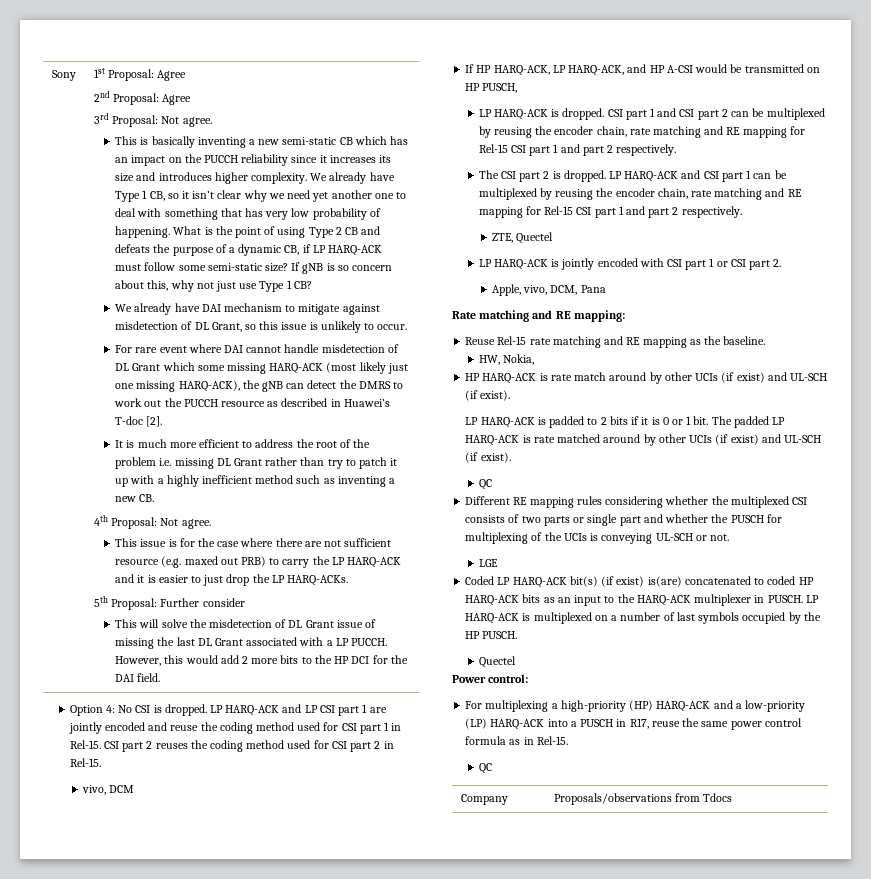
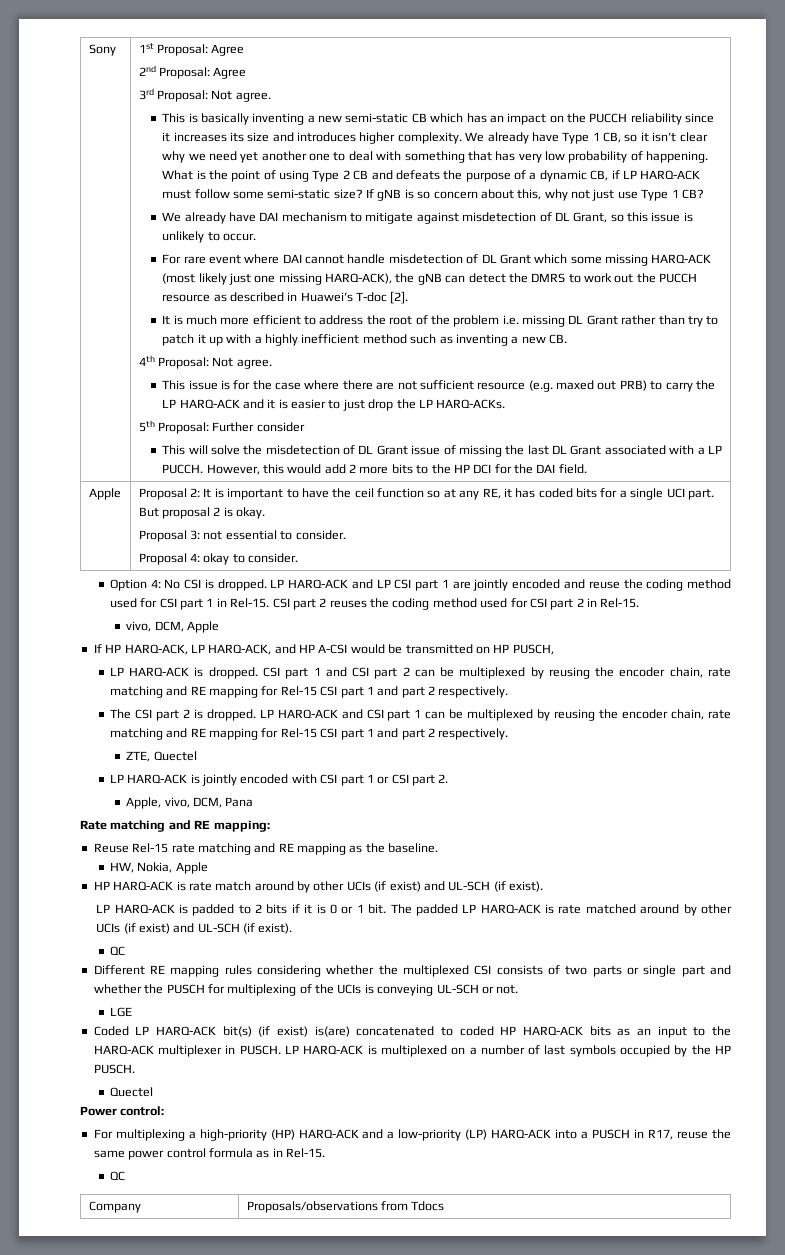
+ Apple | Proposal 2: It is important to have the ceil function so at any RE, it has coded bits for a single UCI part. But proposal 2 is okay.
+ Proposal 3: not essential to consider.
+ Proposal 4: okay to consider.
- vivo, DCM
+ vivo, DCM, Apple
- HW, Nokia,
+ HW, Nokia, Apple

